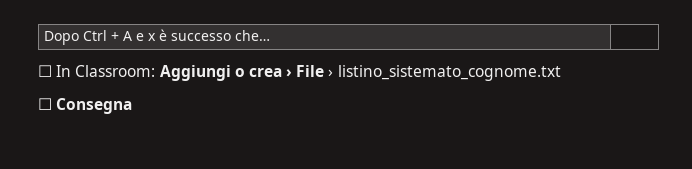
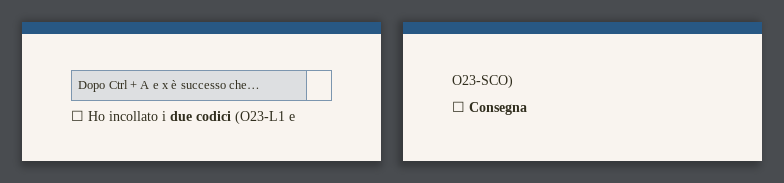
- ☐ In Classroom: Aggiungi o crea › File › listino_sistemato_cognome.txt
+ ☐ Ho incollato i due codici (O23-L1 e O23-SCO)

